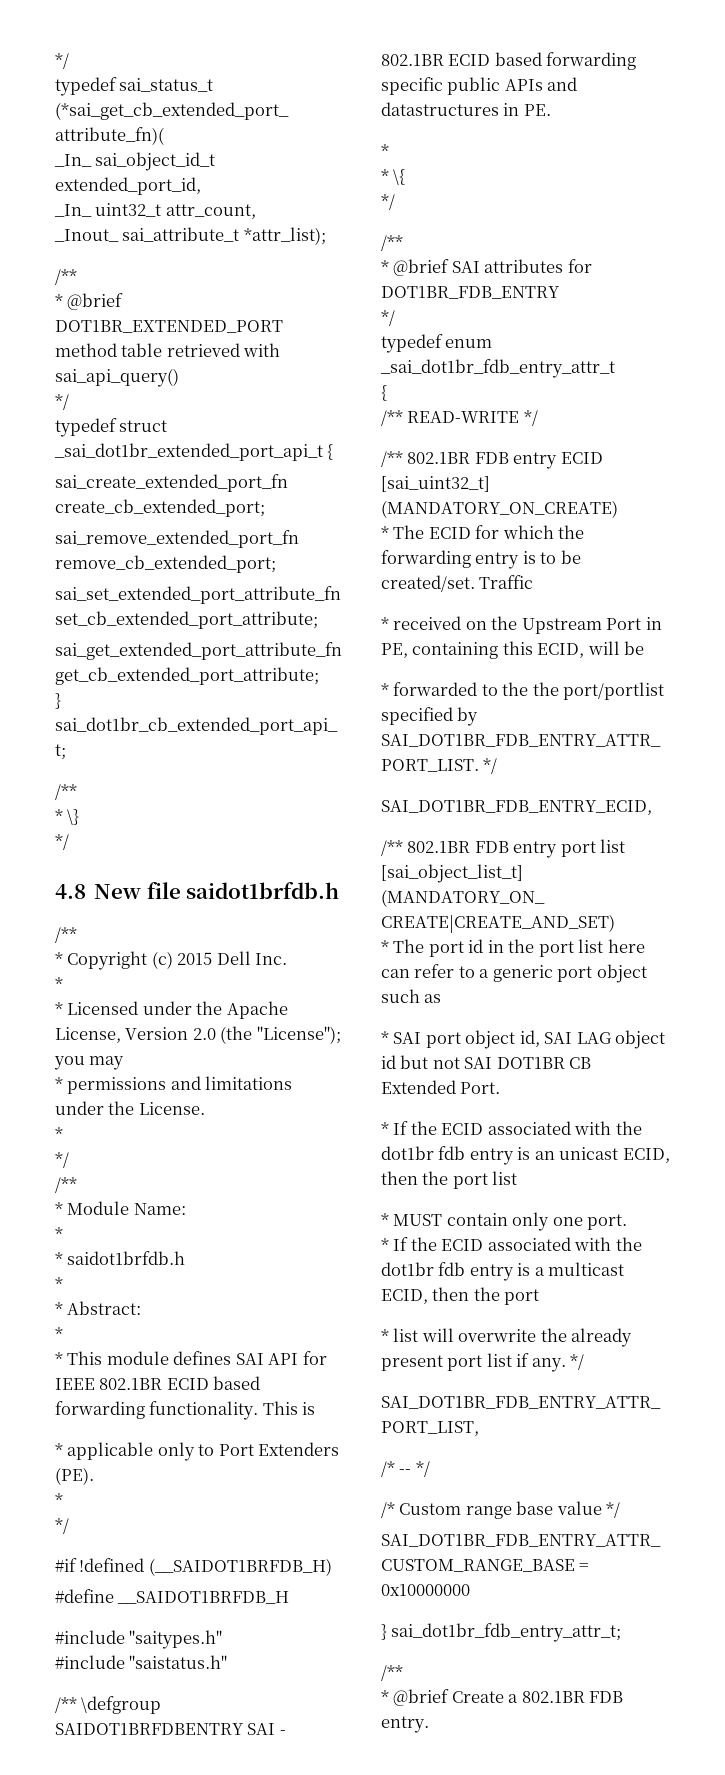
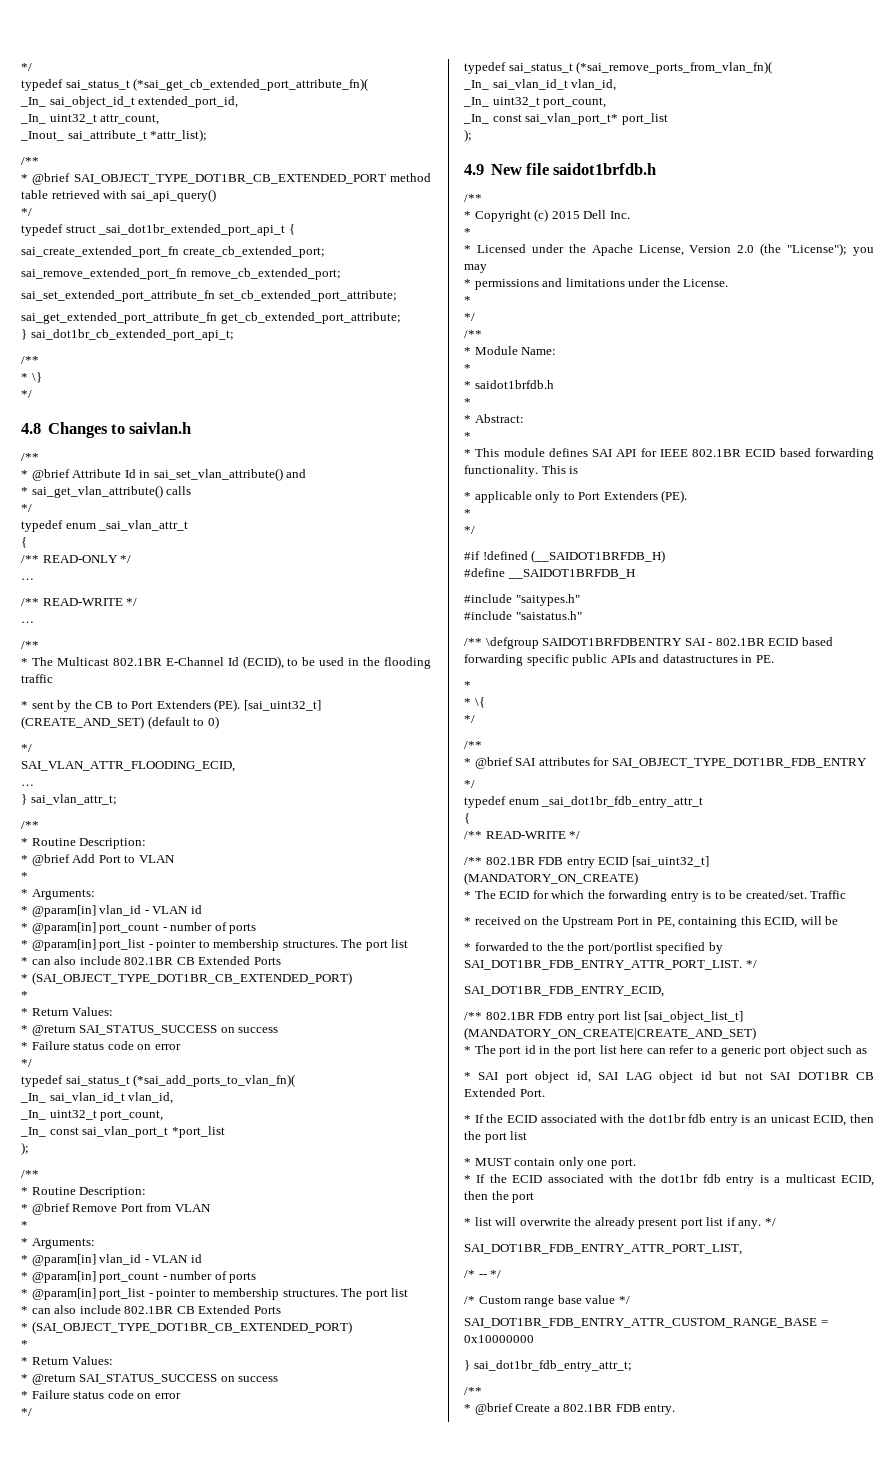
- * @brief DOT1BR_EXTENDED_PORT method table retrieved with sai_api_query()
+ * @brief SAI_OBJECT_TYPE_DOT1BR_CB_EXTENDED_PORT method table retrieved with sai_api_query()
- 4.8 New file saidot1brfdb.h
+ 4.8 Changes to saivlan.h
+ /**
+ * @brief Attribute Id in sai_set_vlan_attribute() and
+ * sai_get_vlan_attribute() calls
+ */
+ typedef enum _sai_vlan_attr_t
+ {
+ /** READ-ONLY */
+ …
+ /** READ-WRITE */
+ …
+ /**
+ * The Multicast 802.1BR E-Channel Id (ECID), to be used in the flooding traffic
+ * sent by the CB to Port Extenders (PE). [sai_uint32_t] (CREATE_AND_SET) (default to 0)
+ */
+ SAI_VLAN_ATTR_FLOODING_ECID,
+ …
+ } sai_vlan_attr_t;
+ /**
+ * Routine Description:
+ * @brief Add Port to VLAN
+ *
+ * Arguments:
+ * @param[in] vlan_id - VLAN id
+ * @param[in] port_count - number of ports
+ * @param[in] port_list - pointer to membership structures. The port list
+ * can also include 802.1BR CB Extended Ports
+ * (SAI_OBJECT_TYPE_DOT1BR_CB_EXTENDED_PORT)
+ *
+ * Return Values:
+ * @return SAI_STATUS_SUCCESS on success
+ * Failure status code on error
+ */
+ typedef sai_status_t (*sai_add_ports_to_vlan_fn)(
+ _In_ sai_vlan_id_t vlan_id,
+ _In_ uint32_t port_count,
+ _In_ const sai_vlan_port_t *port_list
+ );
+ /**
+ * Routine Description:
+ * @brief Remove Port from VLAN
+ *
+ * Arguments:
+ * @param[in] vlan_id - VLAN id
+ * @param[in] port_count - number of ports
+ * @param[in] port_list - pointer to membership structures. The port list
+ * can also include 802.1BR CB Extended Ports
+ * (SAI_OBJECT_TYPE_DOT1BR_CB_EXTENDED_PORT)
+ *
+ * Return Values:
+ * @return SAI_STATUS_SUCCESS on success
+ * Failure status code on error
+ */
+ typedef sai_status_t (*sai_remove_ports_from_vlan_fn)(
+ _In_ sai_vlan_id_t vlan_id,
+ _In_ uint32_t port_count,
+ _In_ const sai_vlan_port_t* port_list
+ );
+ 4.9 New file saidot1brfdb.h
- * @brief SAI attributes for DOT1BR_FDB_ENTRY
+ * @brief SAI attributes for SAI_OBJECT_TYPE_DOT1BR_FDB_ENTRY

